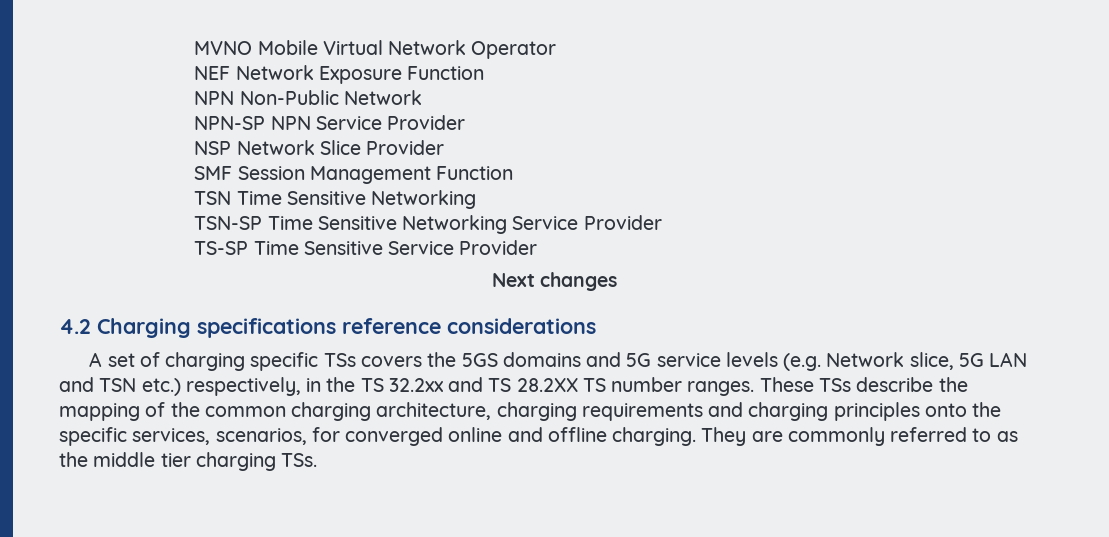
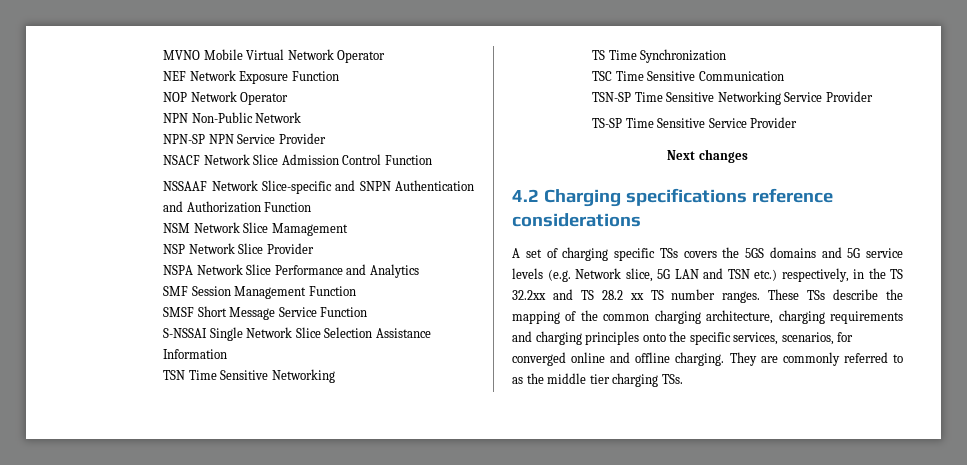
+ NOP Network Operator
+ NSACF Network Slice Admission Control Function
+ NSSAAF Network Slice-specific and SNPN Authentication and Authorization Function
+ NSM Network Slice Mamagement
  NSP Network Slice Provider
+ NSPA Network Slice Performance and Analytics
  SMF Session Management Function
+ SMSF Short Message Service Function
+ S-NSSAI Single Network Slice Selection Assistance Information
  TSN Time Sensitive Networking
+ TS Time Synchronization
+ TSC Time Sensitive Communication
- A set of charging specific TSs covers the 5GS domains and 5G service levels (e.g. Network slice, 5G LAN and TSN etc.) respectively, in the TS 32.2xx and TS 28.2XX TS number ranges.
+ A set of charging specific TSs covers the 5GS domains and 5G service levels (e.g. Network slice, 5G LAN and TSN etc.) respectively, in the TS 32.2xx and TS 28.2 xx TS number ranges.

